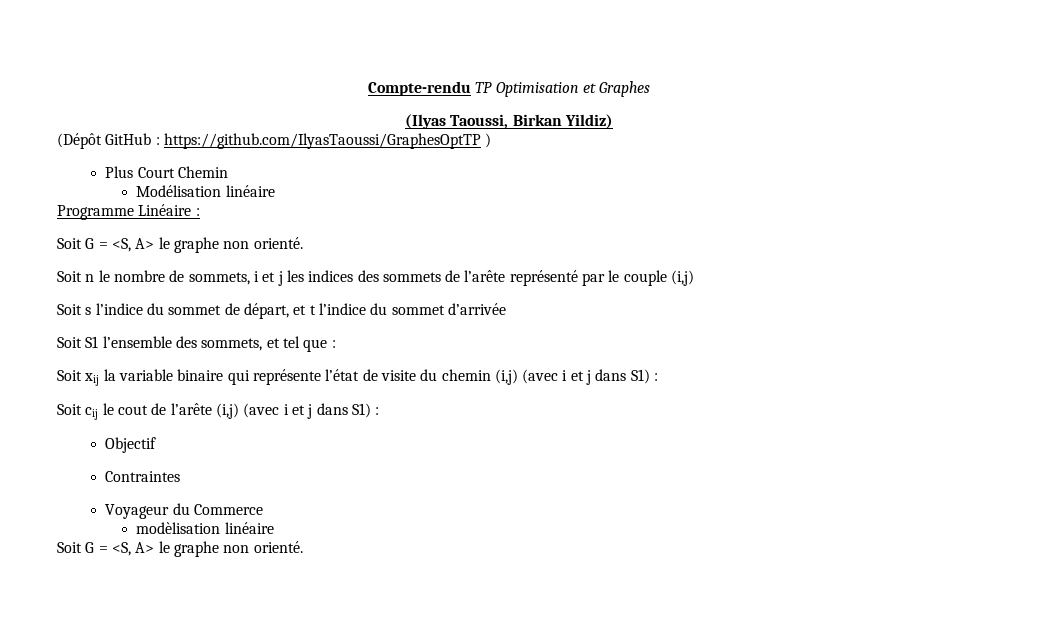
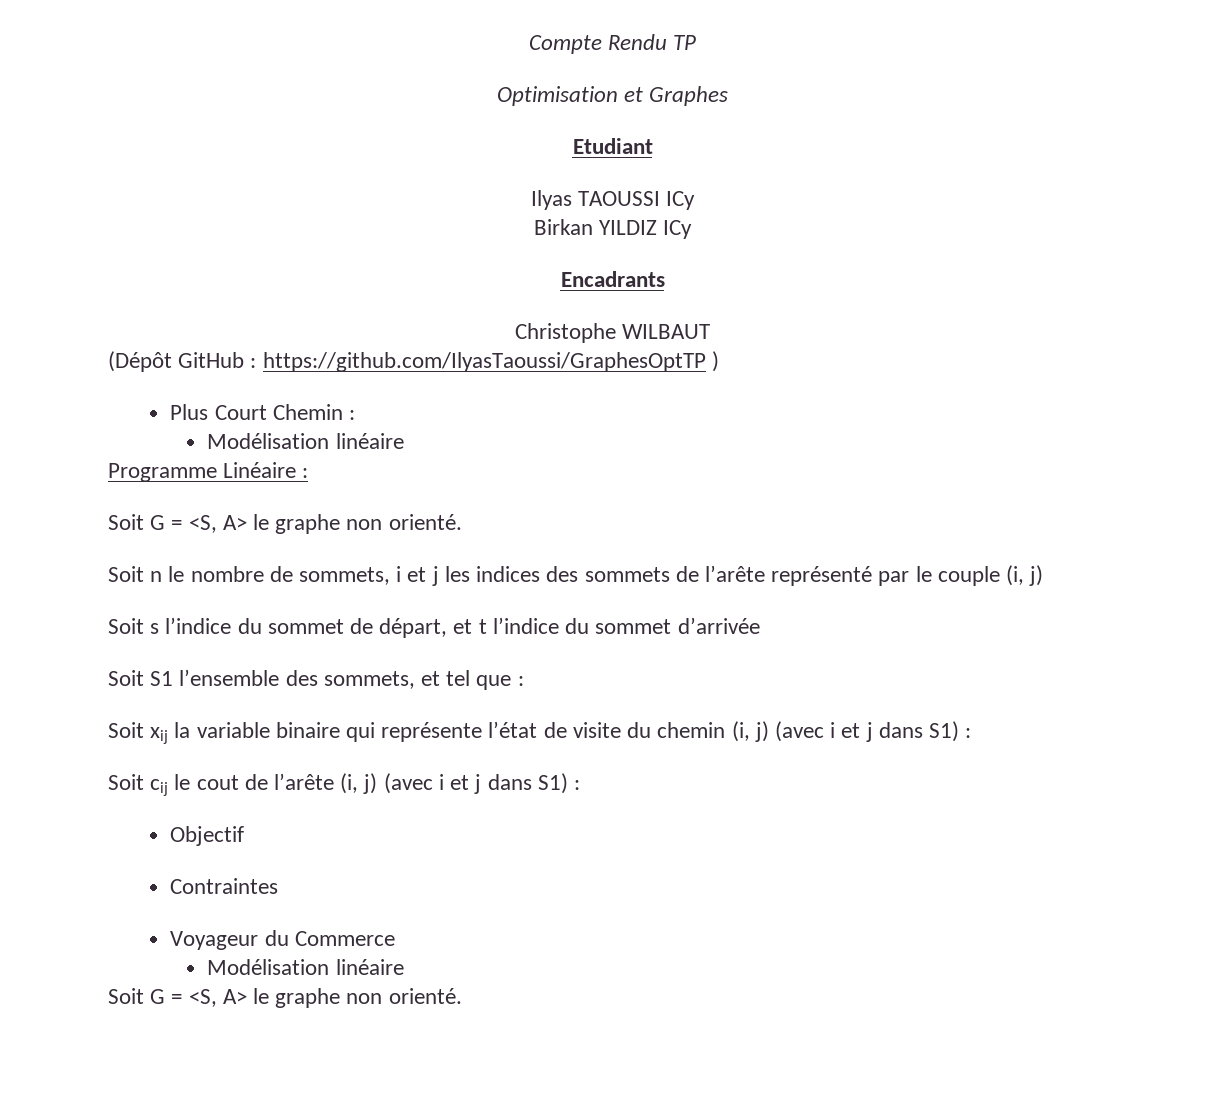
- Compte-rendu TP Optimisation et Graphes
+ Compte Rendu TP
+ Optimisation et Graphes
- (Ilyas Taoussi, Birkan Yildiz)
+ Etudiant
+ Ilyas TAOUSSI ICy
+ Birkan YILDIZ ICy
+ Encadrants
+ Christophe WILBAUT
- Plus Court Chemin
+ Plus Court Chemin :
- Soit n le nombre de sommets, i et j les indices des sommets de l’arête représenté par le couple (i,j)
+ Soit n le nombre de sommets, i et j les indices des sommets de l’arête représenté par le couple (i, j)
- Soit xij la variable binaire qui représente l’état de visite du chemin (i,j) (avec i et j dans S1) :
+ Soit xij la variable binaire qui représente l’état de visite du chemin (i, j) (avec i et j dans S1) :
- Soit cij le cout de l’arête (i,j) (avec i et j dans S1) :
+ Soit cij le cout de l’arête (i, j) (avec i et j dans S1) :
  Voyageur du Commerce
- modèlisation linéaire
+ Modélisation linéaire

